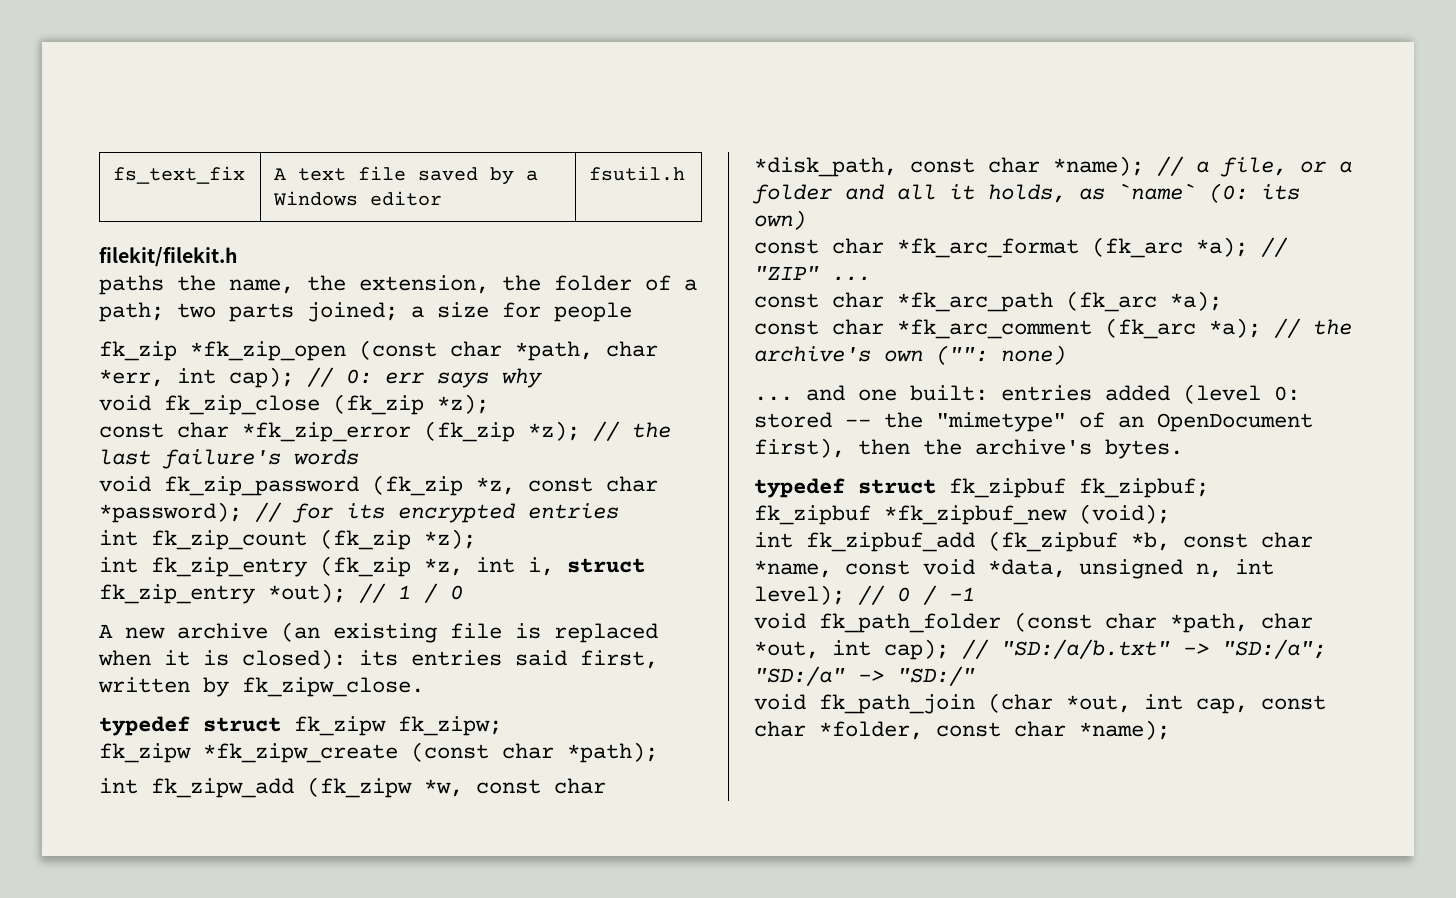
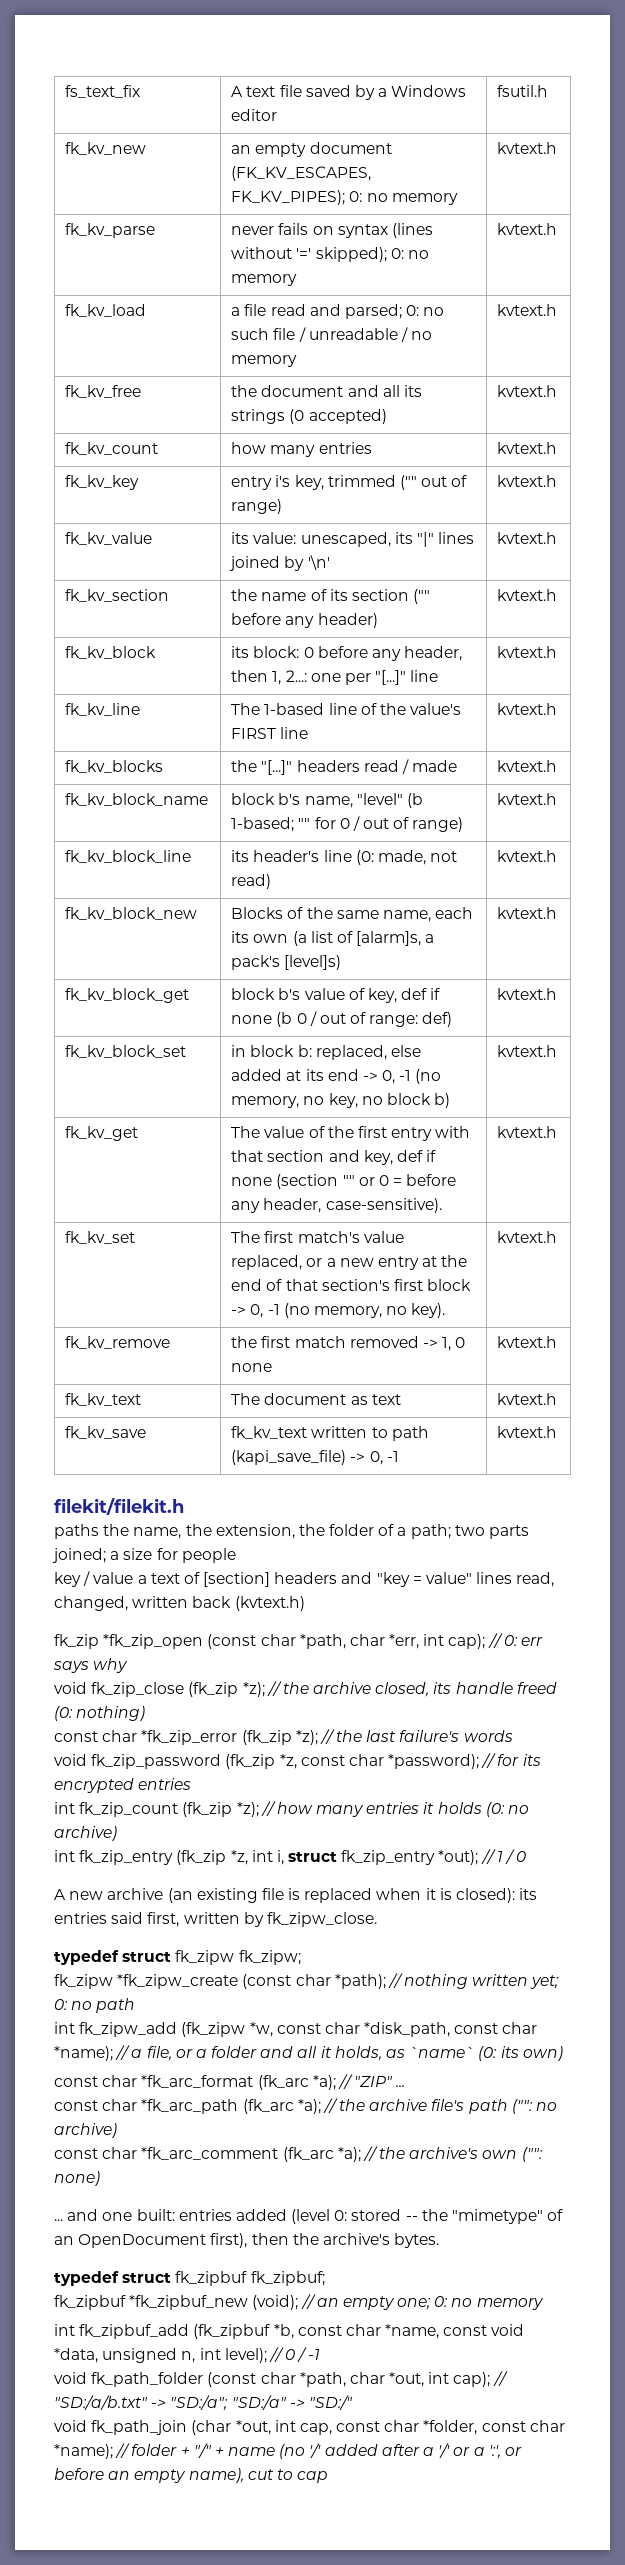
+ fk_kv_new | an empty document (FK_KV_ESCAPES, FK_KV_PIPES); 0: no memory | kvtext.h
+ fk_kv_parse | never fails on syntax (lines without '=' skipped); 0: no memory | kvtext.h
+ fk_kv_load | a file read and parsed; 0: no such file / unreadable / no memory | kvtext.h
+ fk_kv_free | the document and all its strings (0 accepted) | kvtext.h
+ fk_kv_count | how many entries | kvtext.h
+ fk_kv_key | entry i's key, trimmed ("" out of range) | kvtext.h
+ fk_kv_value | its value: unescaped, its "|" lines joined by '\n' | kvtext.h
+ fk_kv_section | the name of its section ("" before any header) | kvtext.h
+ fk_kv_block | its block: 0 before any header, then 1, 2...: one per "[...]" line | kvtext.h
+ fk_kv_line | The 1-based line of the value's FIRST line | kvtext.h
+ fk_kv_blocks | the "[...]" headers read / made | kvtext.h
+ fk_kv_block_name | block b's name, "level" (b 1-based; "" for 0 / out of range) | kvtext.h
+ fk_kv_block_line | its header's line (0: made, not read) | kvtext.h
+ fk_kv_block_new | Blocks of the same name, each its own (a list of [alarm]s, a pack's [level]s) | kvtext.h
+ fk_kv_block_get | block b's value of key, def if none (b 0 / out of range: def) | kvtext.h
+ fk_kv_block_set | in block b: replaced, else added at its end -> 0, -1 (no memory, no key, no block b) | kvtext.h
+ fk_kv_get | The value of the first entry with that section and key, def if none (section "" or 0 = before any header, case-sensitive). | kvtext.h
+ fk_kv_set | The first match's value replaced, or a new entry at the end of that section's first block -> 0, -1 (no memory, no key). | kvtext.h
+ fk_kv_remove | the first match removed -> 1, 0 none | kvtext.h
+ fk_kv_text | The document as text | kvtext.h
+ fk_kv_save | fk_kv_text written to path (kapi_save_file) -> 0, -1 | kvtext.h
+ key / value a text of [section] headers and "key = value" lines read, changed, written back (kvtext.h)
- void fk_zip_close (fk_zip *z);
+ void fk_zip_close (fk_zip *z); // the archive closed, its handle freed (0: nothing)
- int fk_zip_count (fk_zip *z);
+ int fk_zip_count (fk_zip *z); // how many entries it holds (0: no archive)
- fk_zipw *fk_zipw_create (const char *path);
+ fk_zipw *fk_zipw_create (const char *path); // nothing written yet; 0: no path
- const char *fk_arc_path (fk_arc *a);
+ const char *fk_arc_path (fk_arc *a); // the archive file's path ("": no archive)
- fk_zipbuf *fk_zipbuf_new (void);
+ fk_zipbuf *fk_zipbuf_new (void); // an empty one; 0: no memory
- void fk_path_join (char *out, int cap, const char *folder, const char *name);
+ void fk_path_join (char *out, int cap, const char *folder, const char *name); // folder + "/" + name (no '/' added after a '/' or a ':', or before an empty name), cut to cap

